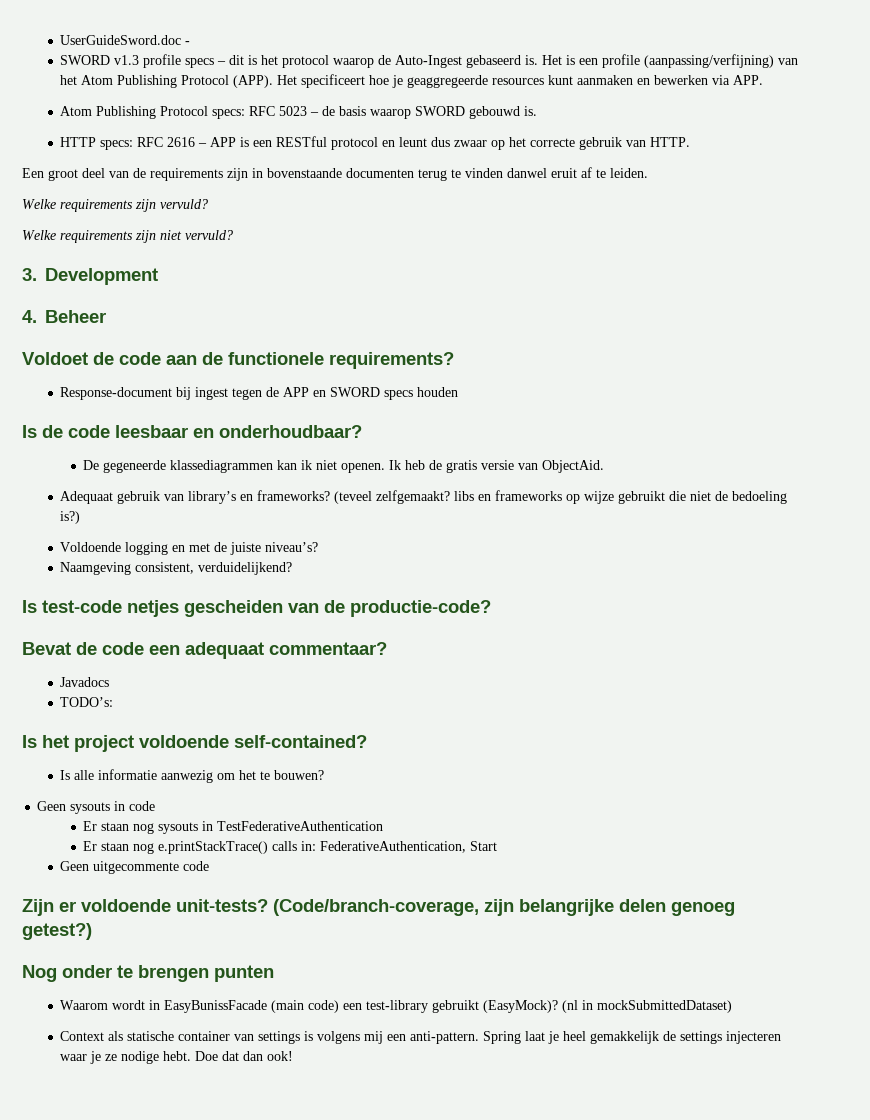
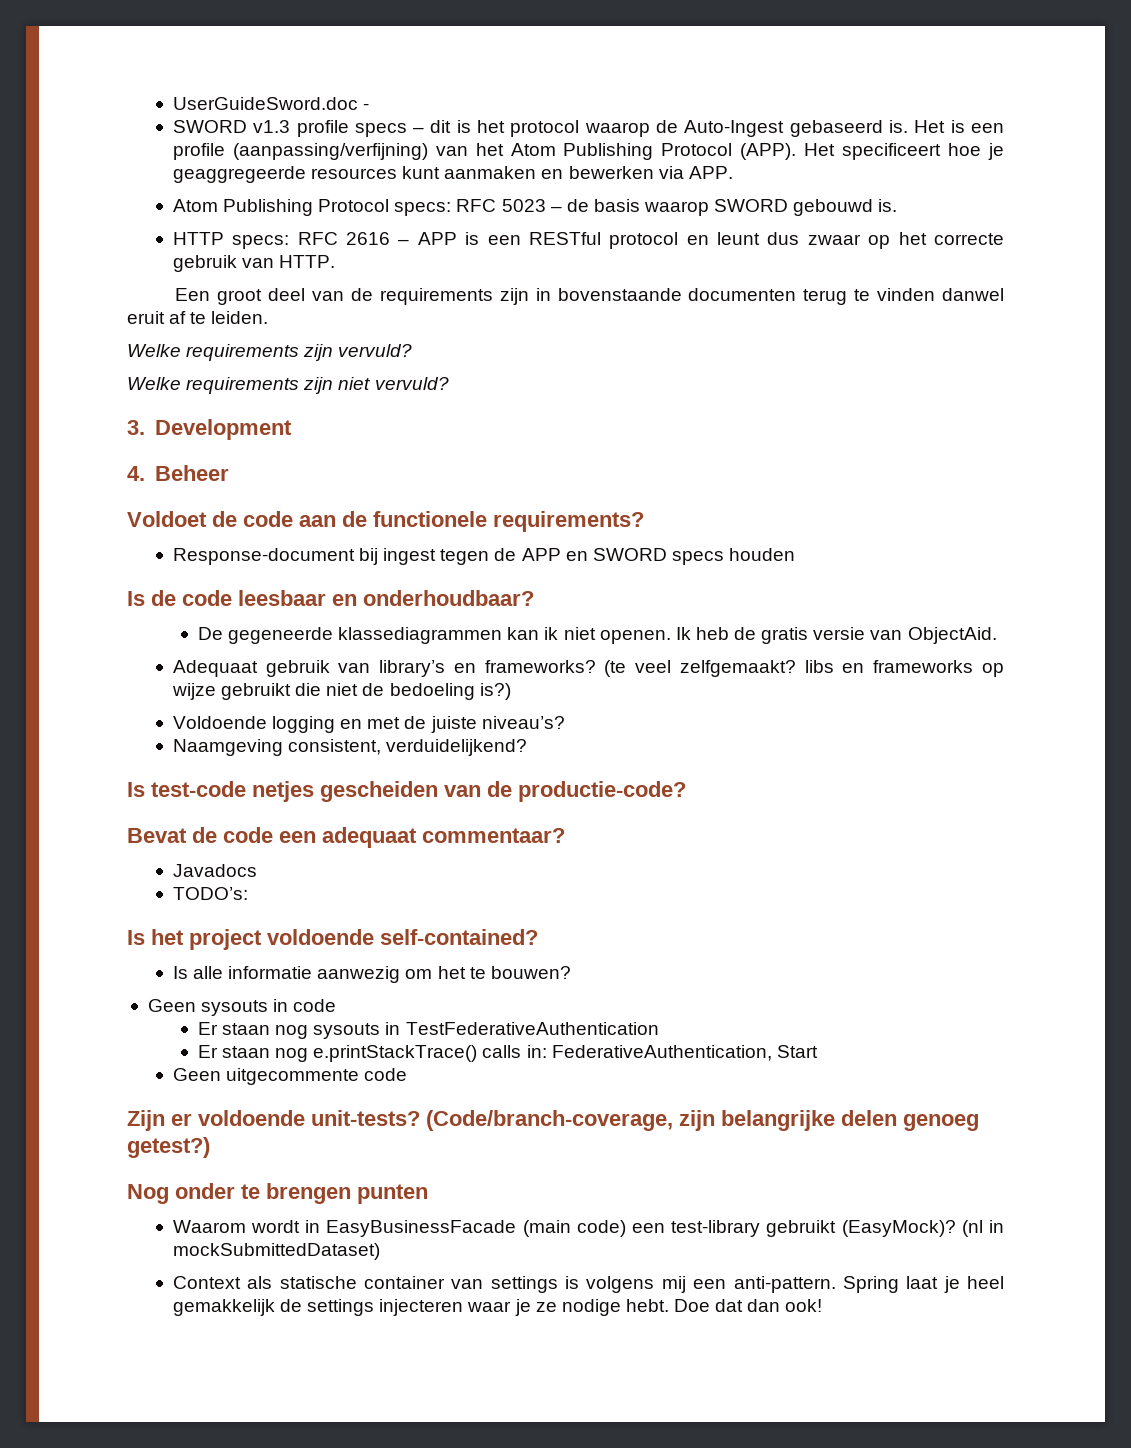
- (teveel zelfgemaakt? libs en frameworks op wijze gebruikt die niet de bedoeling is?)
+ (te veel zelfgemaakt? libs en frameworks op wijze gebruikt die niet de bedoeling is?)
- Waarom wordt in EasyBunissFacade (main code) een test-library gebruikt (EasyMock)?
+ Waarom wordt in EasyBusinessFacade (main code) een test-library gebruikt (EasyMock)?

